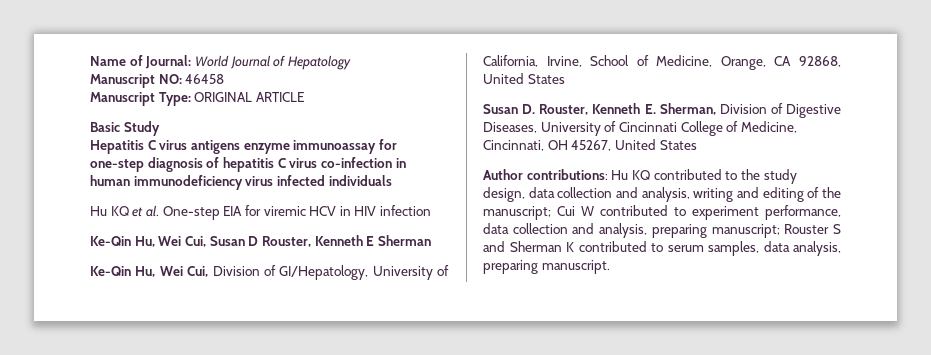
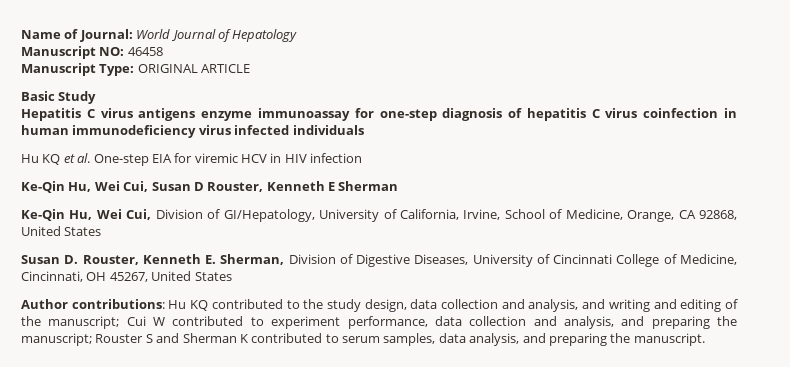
- Hepatitis C virus antigens enzyme immunoassay for one-step diagnosis of hepatitis C virus co-infection in human immunodeficiency virus infected individuals
+ Hepatitis C virus antigens enzyme immunoassay for one-step diagnosis of hepatitis C virus coinfection in human immunodeficiency virus infected individuals
- Author contributions: Hu KQ contributed to the study design, data collection and analysis, writing and editing of the manuscript; Cui W contributed to experiment performance, data collection and analysis, preparing manuscript; Rouster S and Sherman K contributed to serum samples, data analysis, preparing manuscript.
+ Author contributions: Hu KQ contributed to the study design, data collection and analysis, and writing and editing of the manuscript; Cui W contributed to experiment performance, data collection and analysis, and preparing the manuscript; Rouster S and Sherman K contributed to serum samples, data analysis, and preparing the manuscript.

